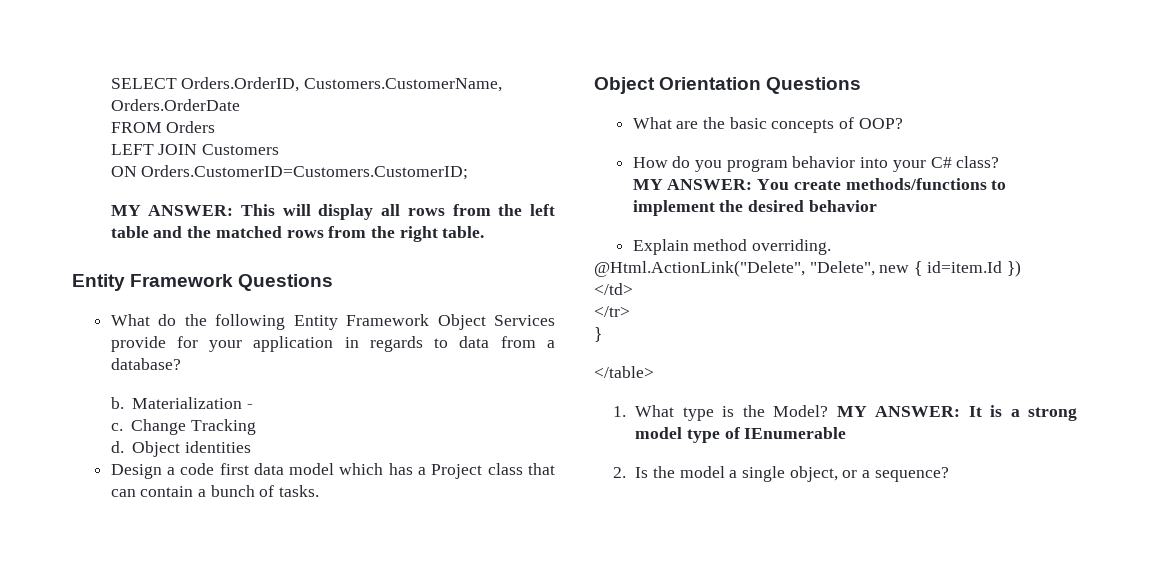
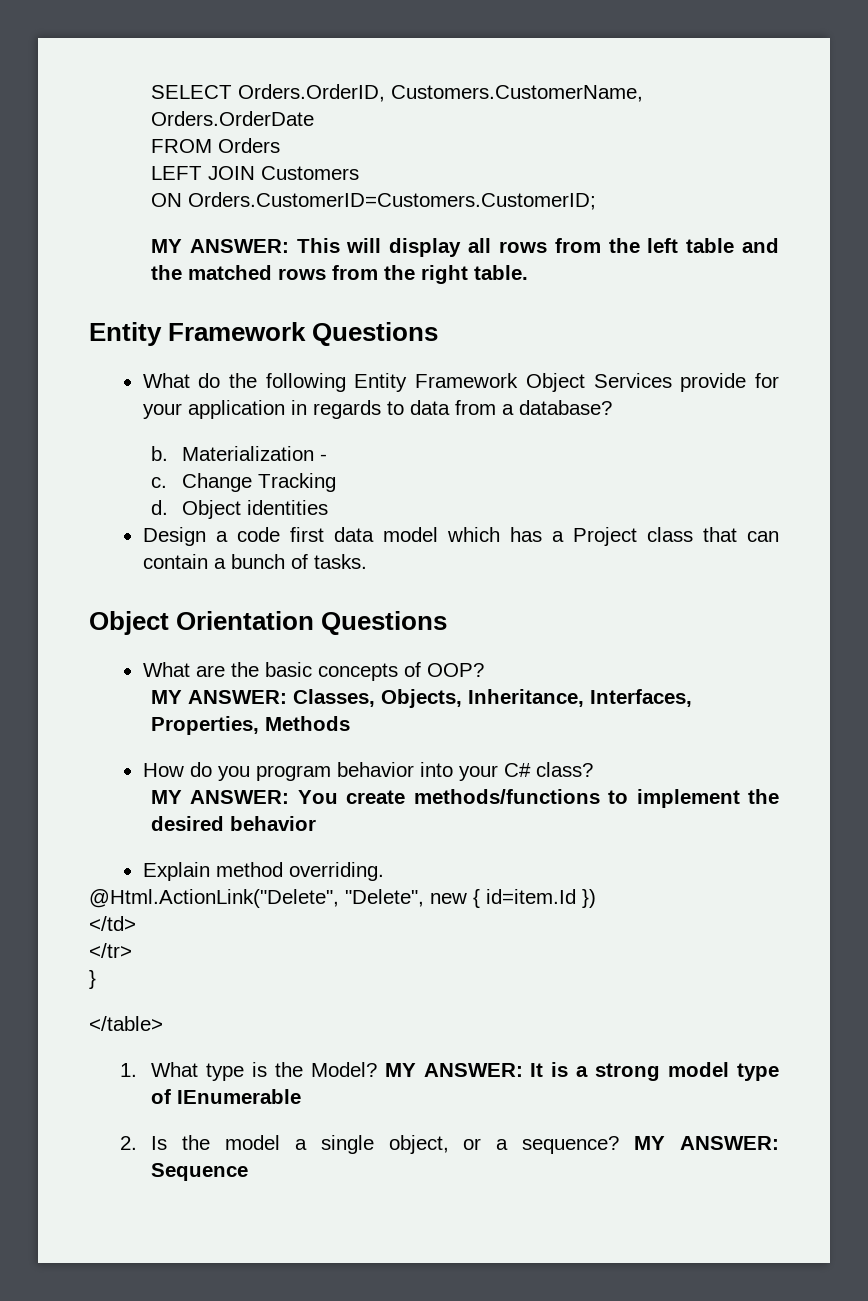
+ MY ANSWER: Classes, Objects, Inheritance, Interfaces, Properties, Methods
+ MY ANSWER: Sequence

